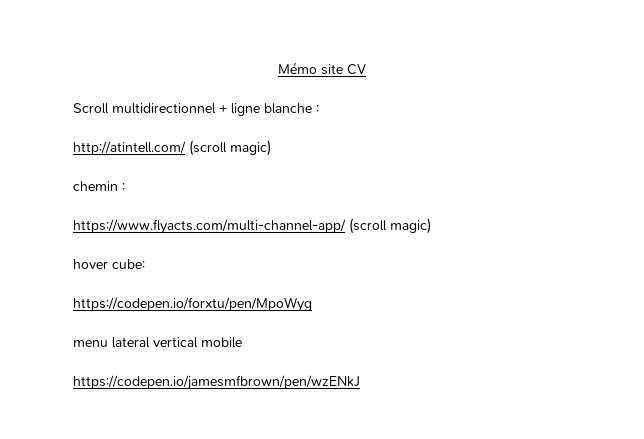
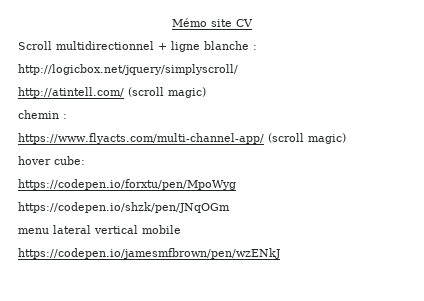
+ http://logicbox.net/jquery/simplyscroll/
+ https://codepen.io/shzk/pen/JNqOGm

